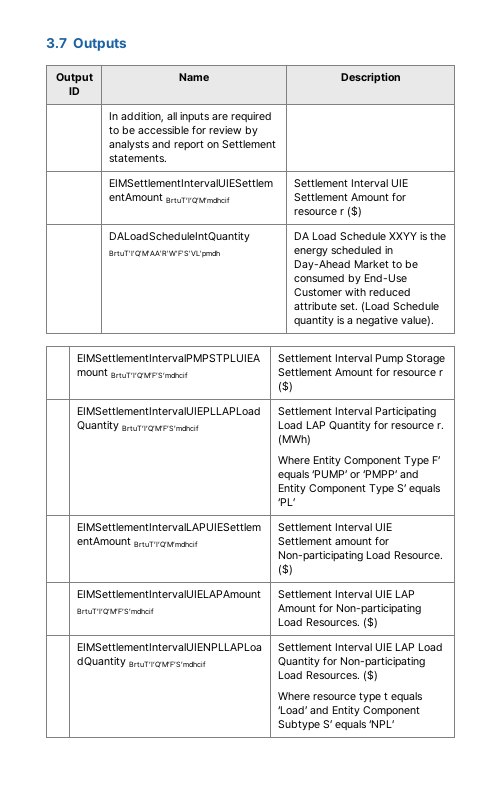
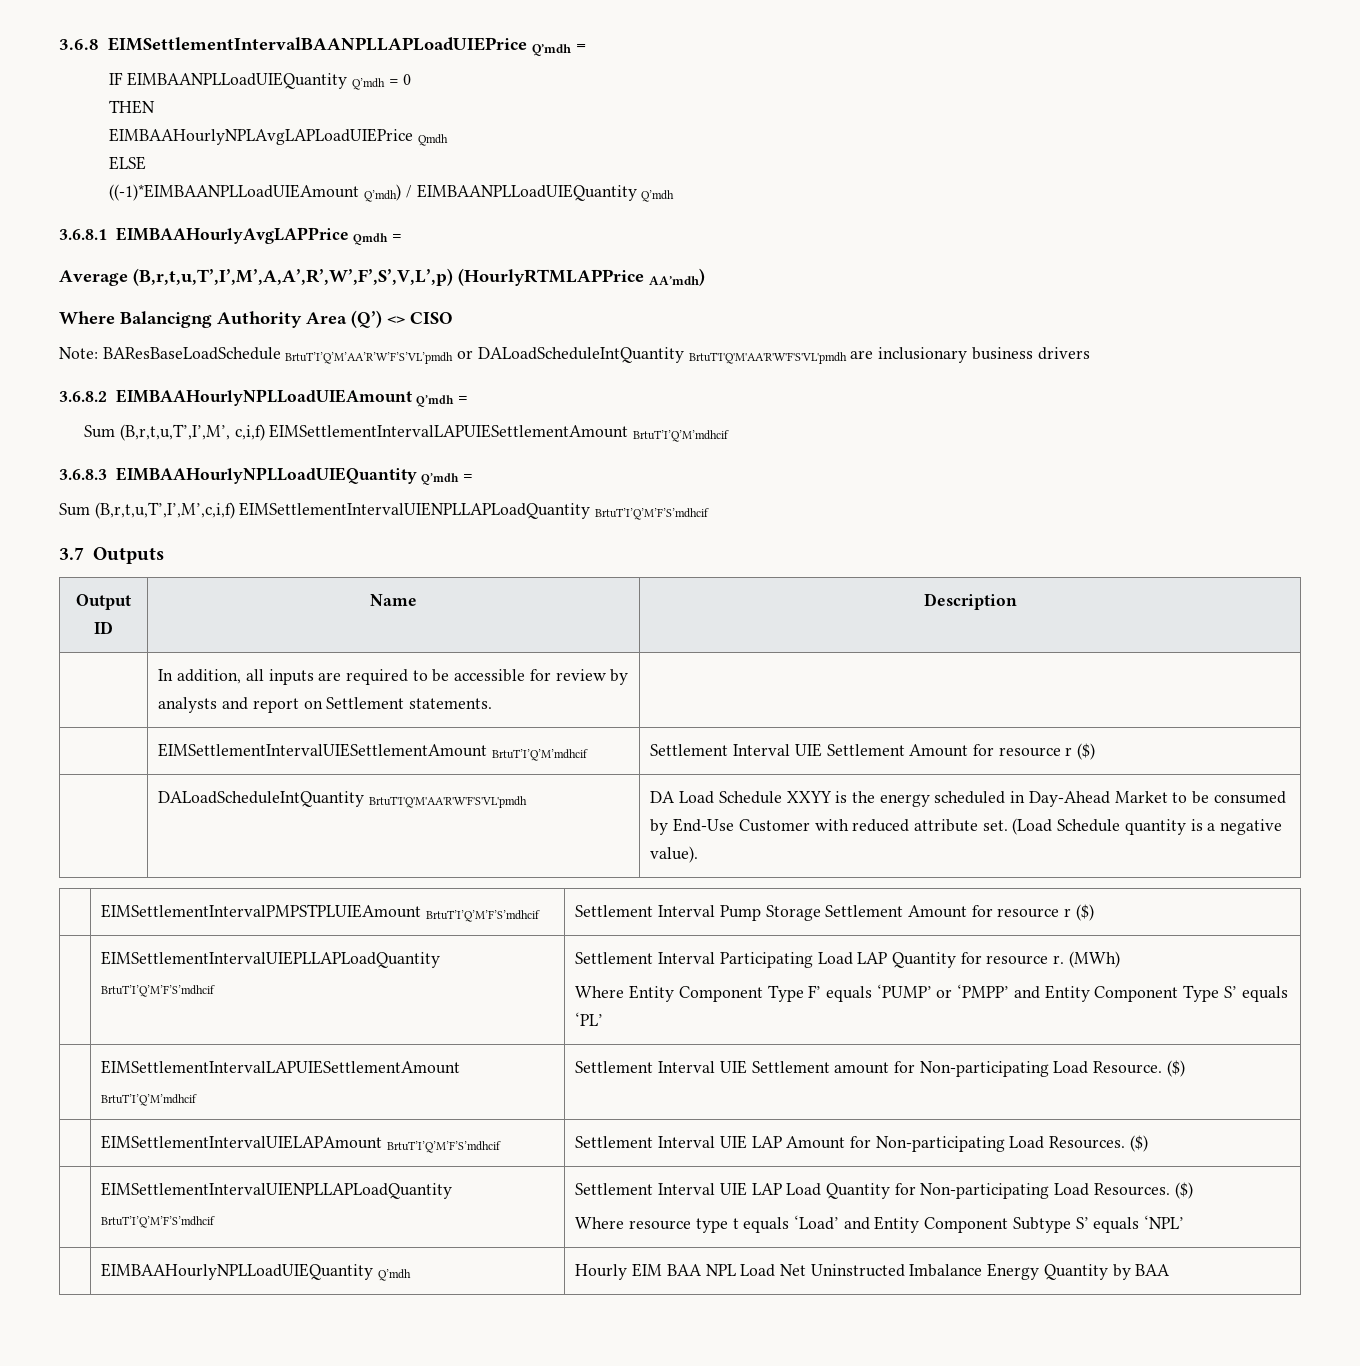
+ 3.6.8 EIMSettlementIntervalBAANPLLAPLoadUIEPrice Q’mdh =
+ IF EIMBAANPLLoadUIEQuantity Q’mdh = 0
+ THEN
+ EIMBAAHourlyNPLAvgLAPLoadUIEPrice Qmdh
+ ELSE
+ ((-1)*EIMBAANPLLoadUIEAmount Q’mdh) / EIMBAANPLLoadUIEQuantity Q’mdh
+ 3.6.8.1 EIMBAAHourlyAvgLAPPrice Qmdh =
+ Average (B,r,t,u,T’,I’,M’,A,A’,R’,W’,F’,S’,V,L’,p) (HourlyRTMLAPPrice AA’mdh)
+ Where Balancigng Authority Area (Q’) <> CISO
+ Note: BAResBaseLoadSchedule BrtuT’I’Q’M’AA’R’W’F’S’VL’pmdh or DALoadScheduleIntQuantity BrtuT'I'Q'M'AA'R'W'F'S'VL'pmdh are inclusionary business drivers
+ 3.6.8.2 EIMBAAHourlyNPLLoadUIEAmount Q’mdh =
+ Sum (B,r,t,u,T’,I’,M’, c,i,f) EIMSettlementIntervalLAPUIESettlementAmount BrtuT’I’Q’M’mdhcif
+ 3.6.8.3 EIMBAAHourlyNPLLoadUIEQuantity Q’mdh =
+ Sum (B,r,t,u,T’,I’,M’,c,i,f) EIMSettlementIntervalUIENPLLAPLoadQuantity BrtuT’I’Q’M’F’S’mdhcif
+ | EIMBAAHourlyNPLLoadUIEQuantity Q’mdh | Hourly EIM BAA NPL Load Net Uninstructed Imbalance Energy Quantity by BAA

